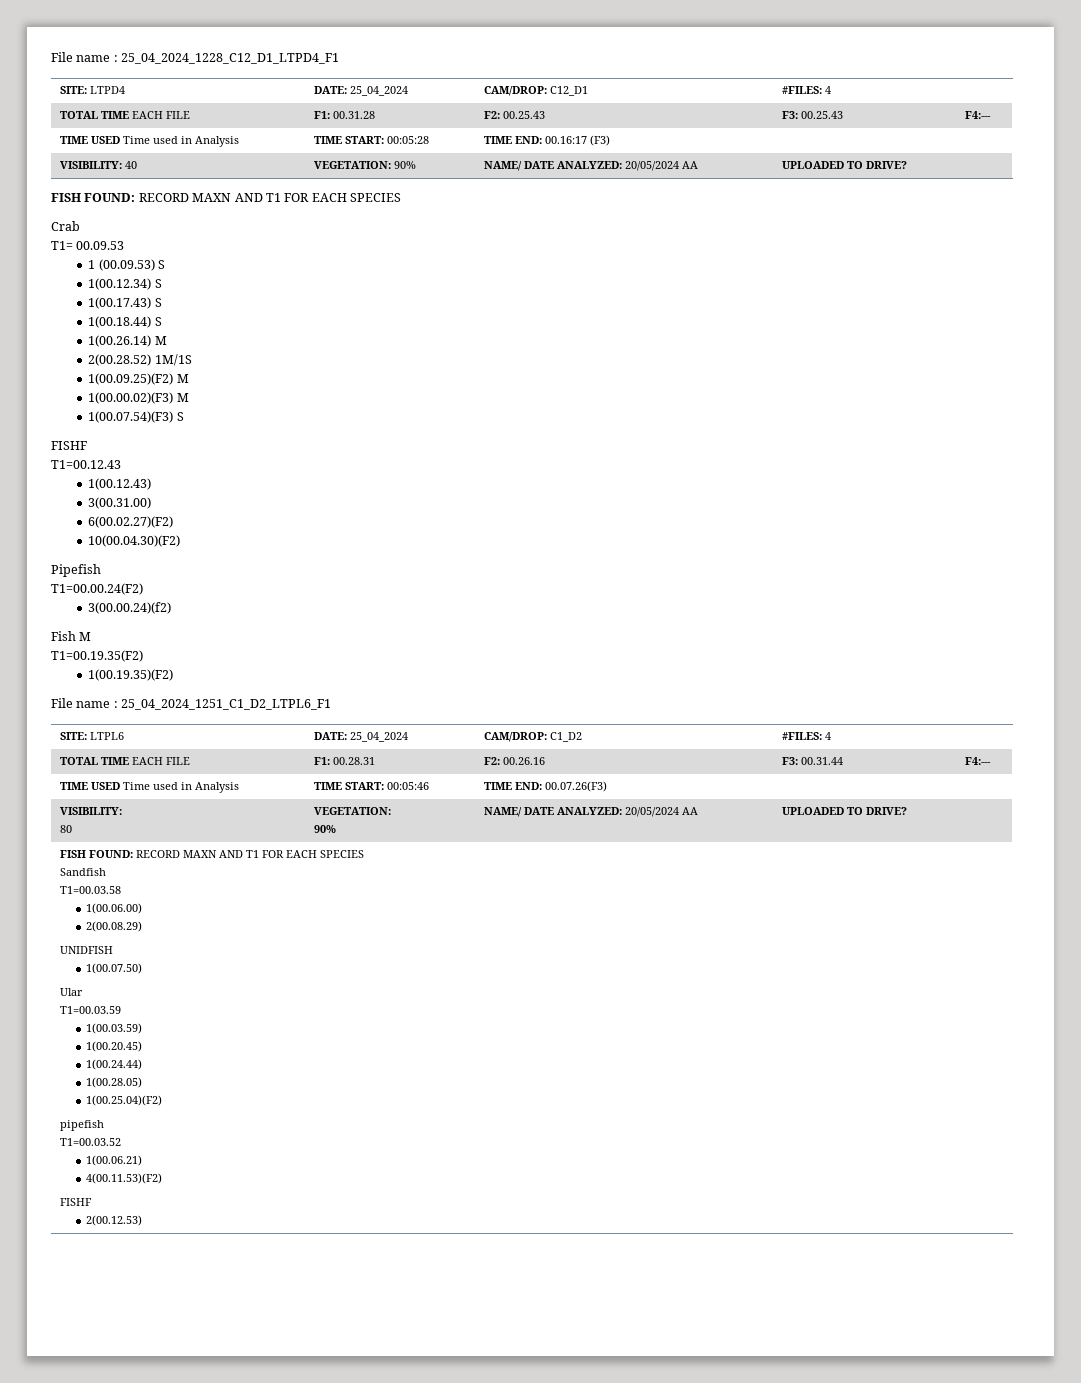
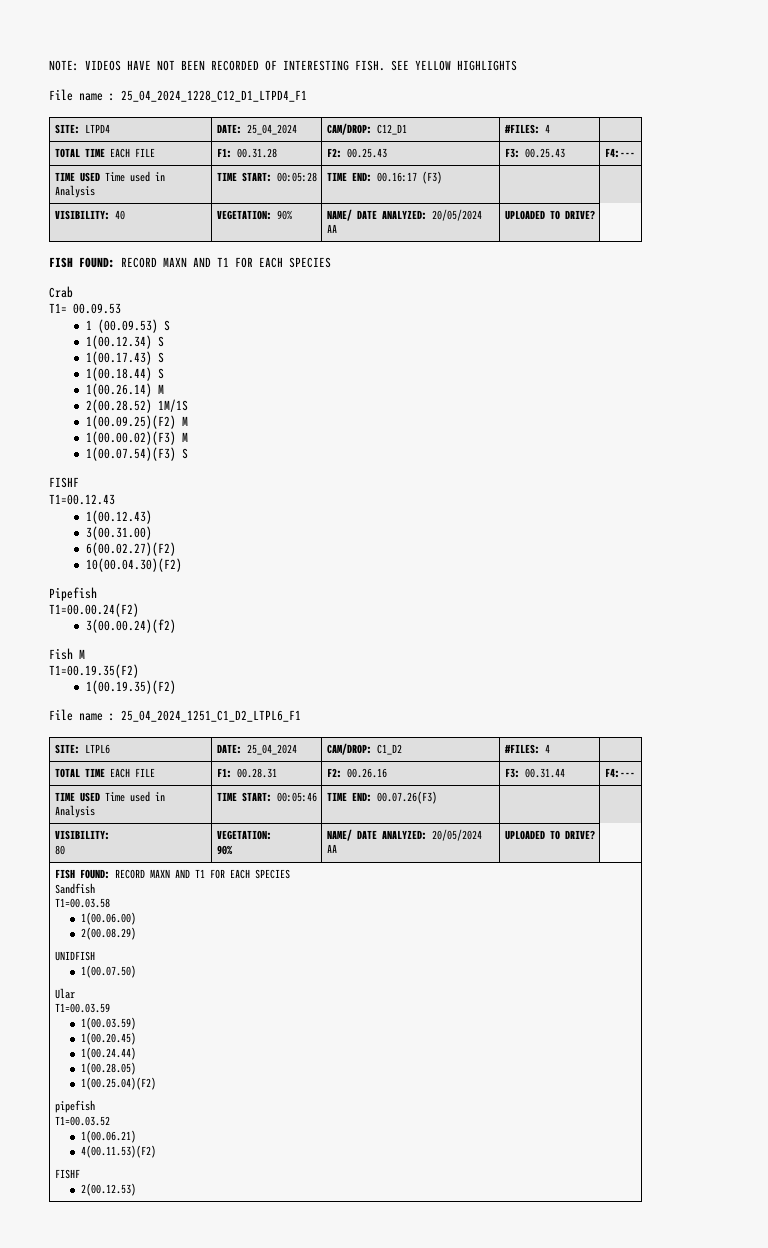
+ NOTE: VIDEOS HAVE NOT BEEN RECORDED OF INTERESTING FISH. SEE YELLOW HIGHLIGHTS

